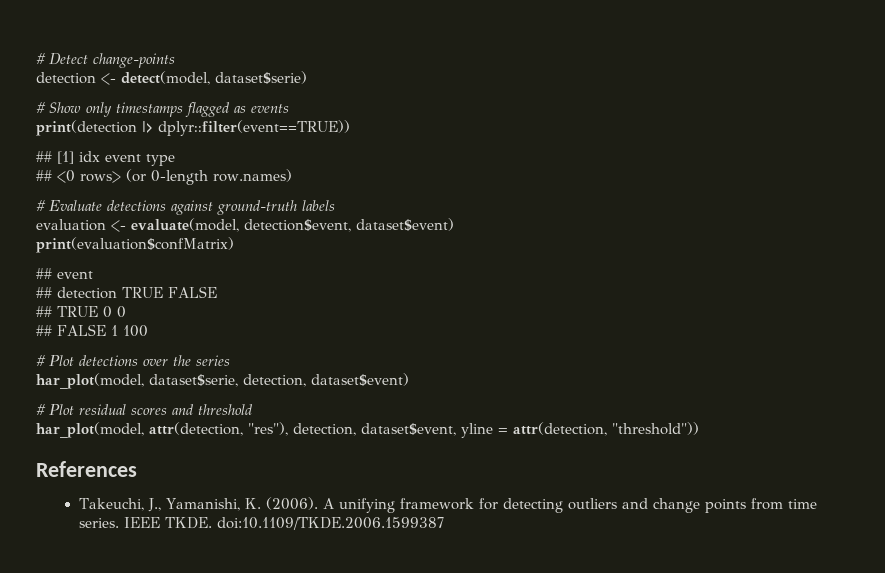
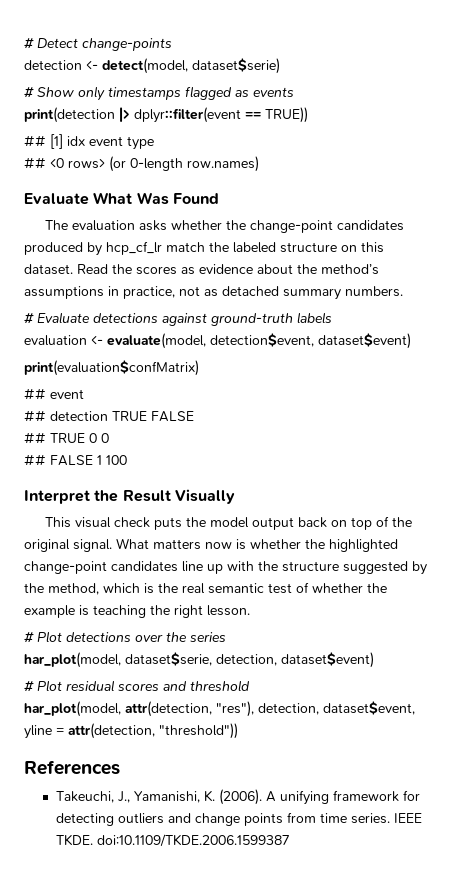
- print(detection |> dplyr::filter(event==TRUE))
+ print(detection |> dplyr::filter(event == TRUE))
+ Evaluate What Was Found
+ The evaluation asks whether the change-point candidates produced by hcp_cf_lr match the labeled structure on this dataset. Read the scores as evidence about the method’s assumptions in practice, not as detached summary numbers.
+ Interpret the Result Visually
+ This visual check puts the model output back on top of the original signal. What matters now is whether the highlighted change-point candidates line up with the structure suggested by the method, which is the real semantic test of whether the example is teaching the right lesson.

